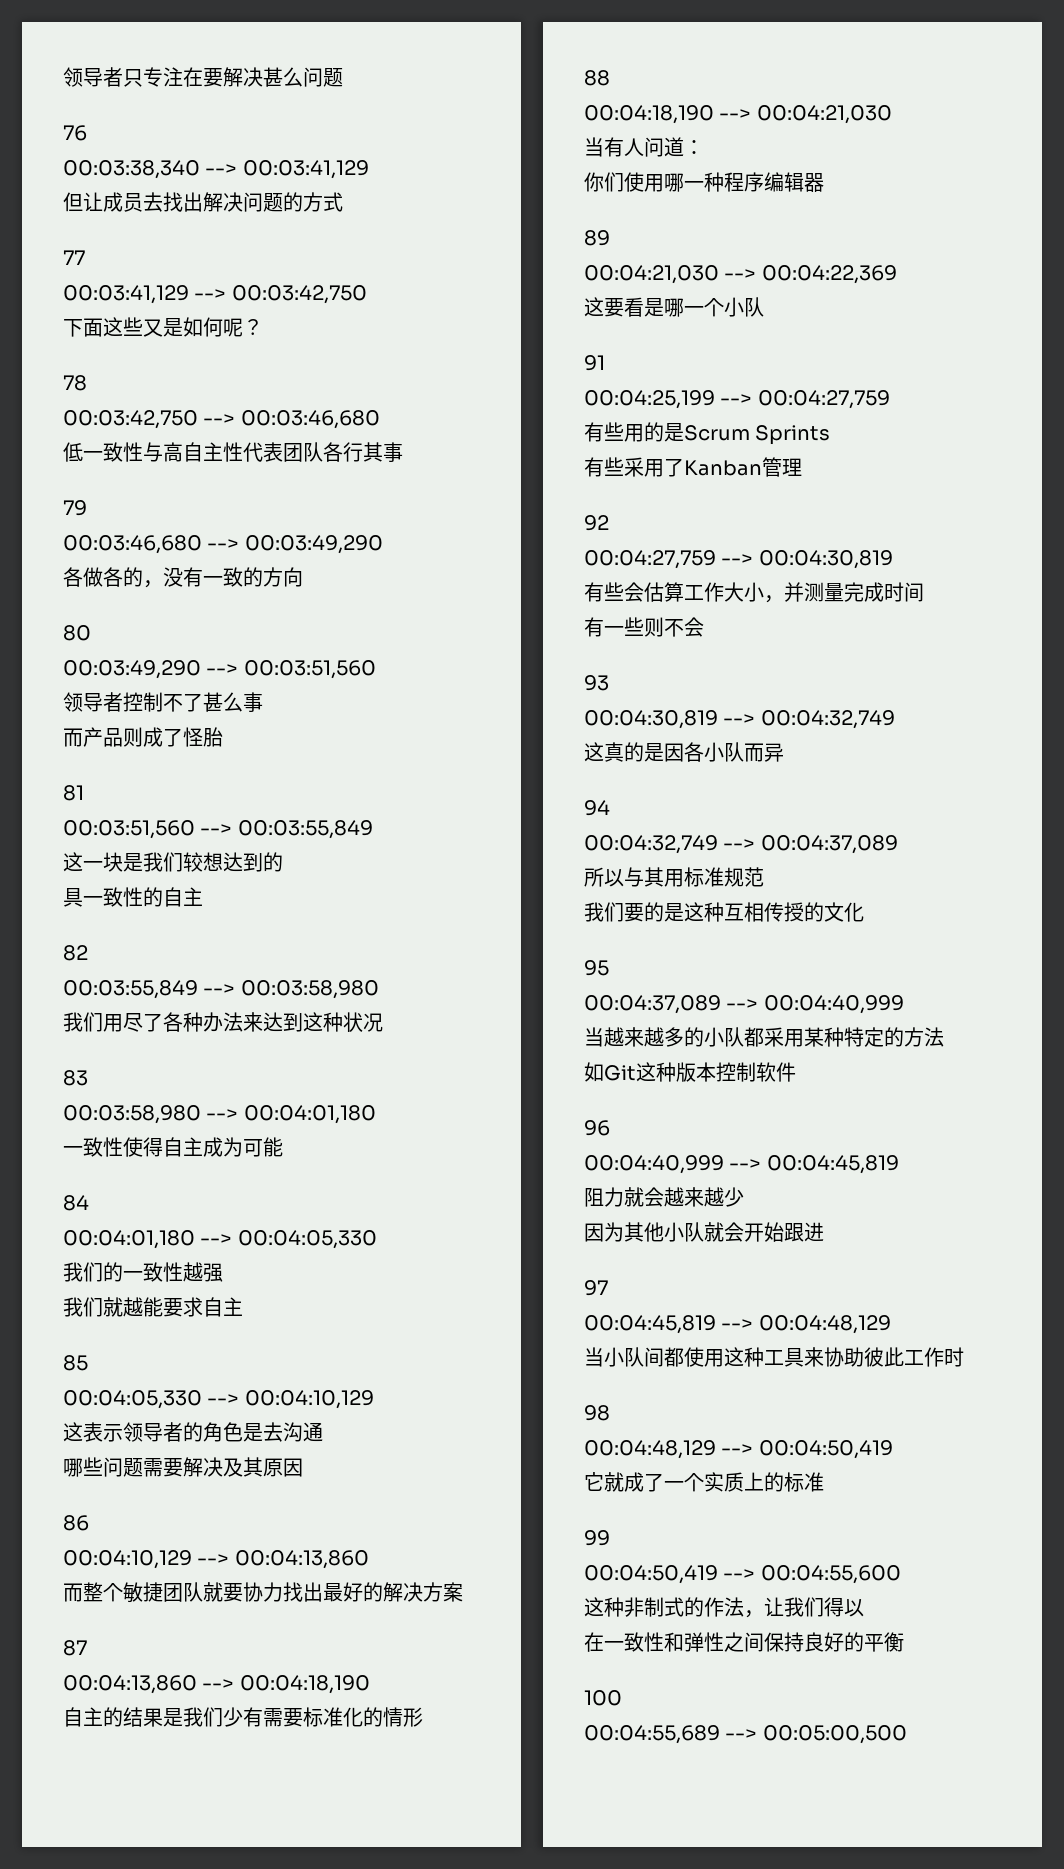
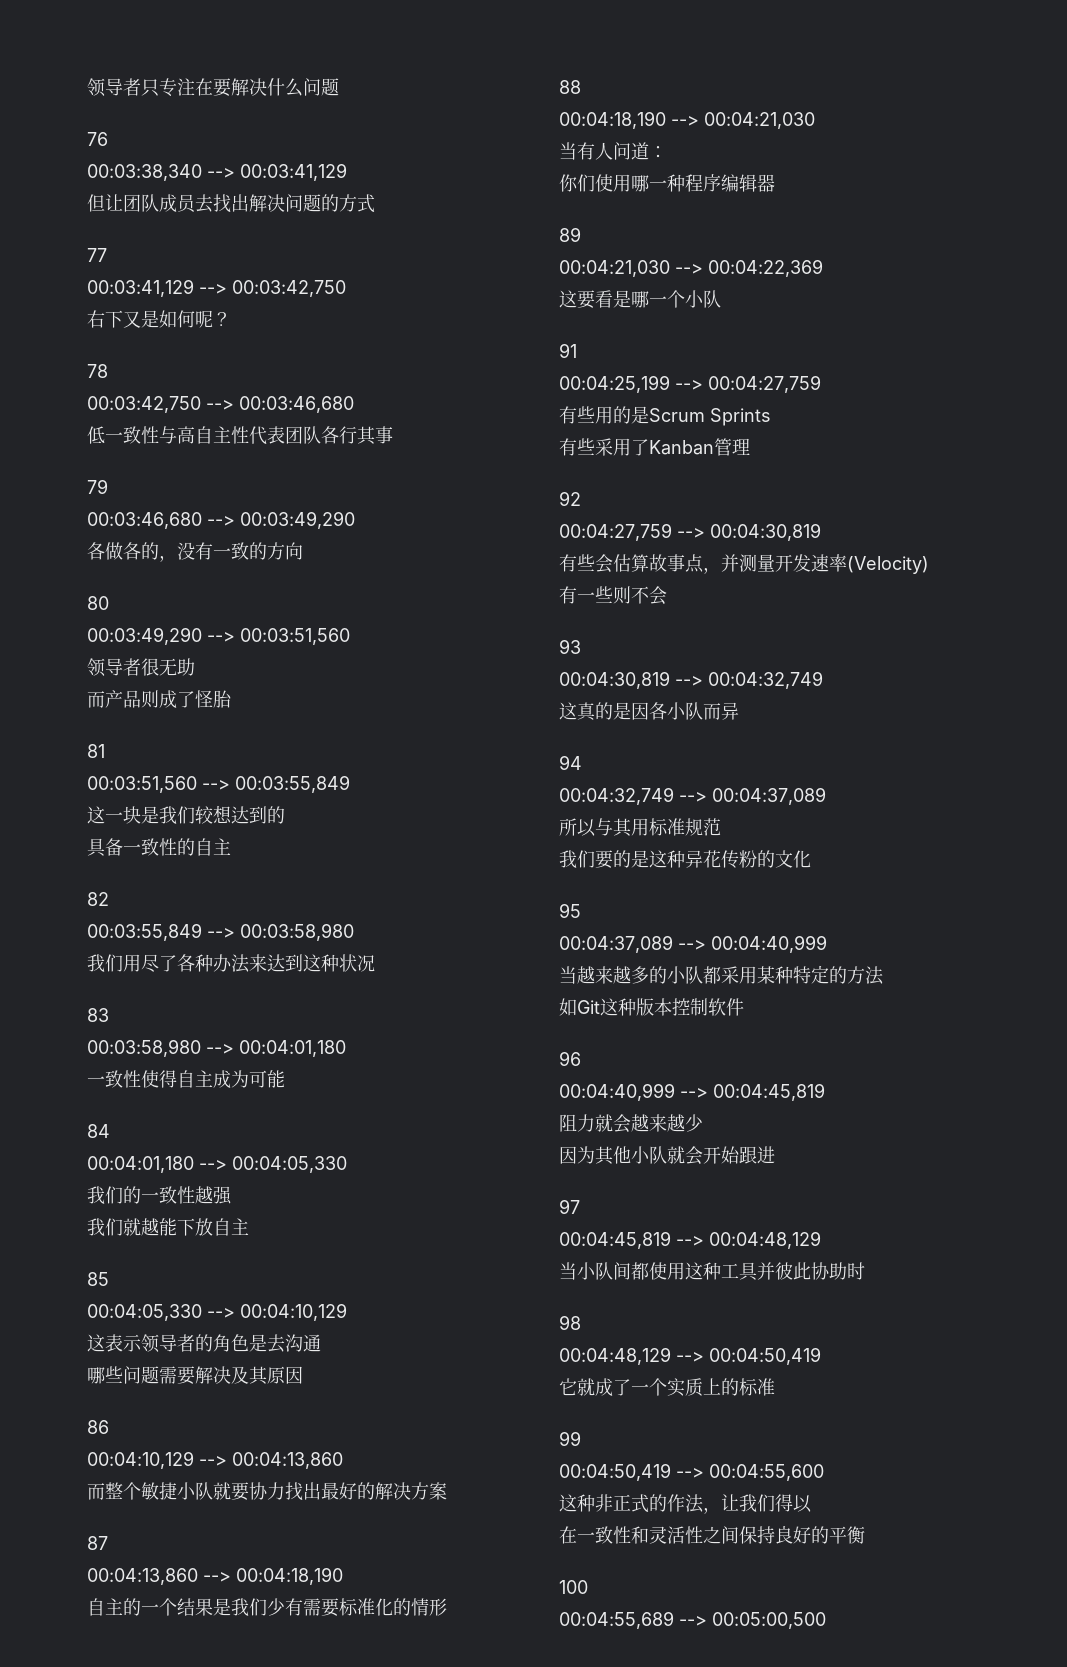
- 领导者只专注在要解决甚么问题
+ 领导者只专注在要解决什么问题
- 但让成员去找出解决问题的方式
+ 但让团队成员去找出解决问题的方式
- 下面这些又是如何呢？
+ 右下又是如何呢？
- 领导者控制不了甚么事
+ 领导者很无助
- 具一致性的自主
+ 具备一致性的自主
- 我们就越能要求自主
+ 我们就越能下放自主
- 而整个敏捷团队就要协力找出最好的解决方案
+ 而整个敏捷小队就要协力找出最好的解决方案
- 自主的结果是我们少有需要标准化的情形
+ 自主的一个结果是我们少有需要标准化的情形
- 有些会估算工作大小，并测量完成时间
+ 有些会估算故事点，并测量开发速率(Velocity)
- 我们要的是这种互相传授的文化
+ 我们要的是这种异花传粉的文化
- 当小队间都使用这种工具来协助彼此工作时
+ 当小队间都使用这种工具并彼此协助时
- 这种非制式的作法，让我们得以
+ 这种非正式的作法，让我们得以
- 在一致性和弹性之间保持良好的平衡
+ 在一致性和灵活性之间保持良好的平衡

